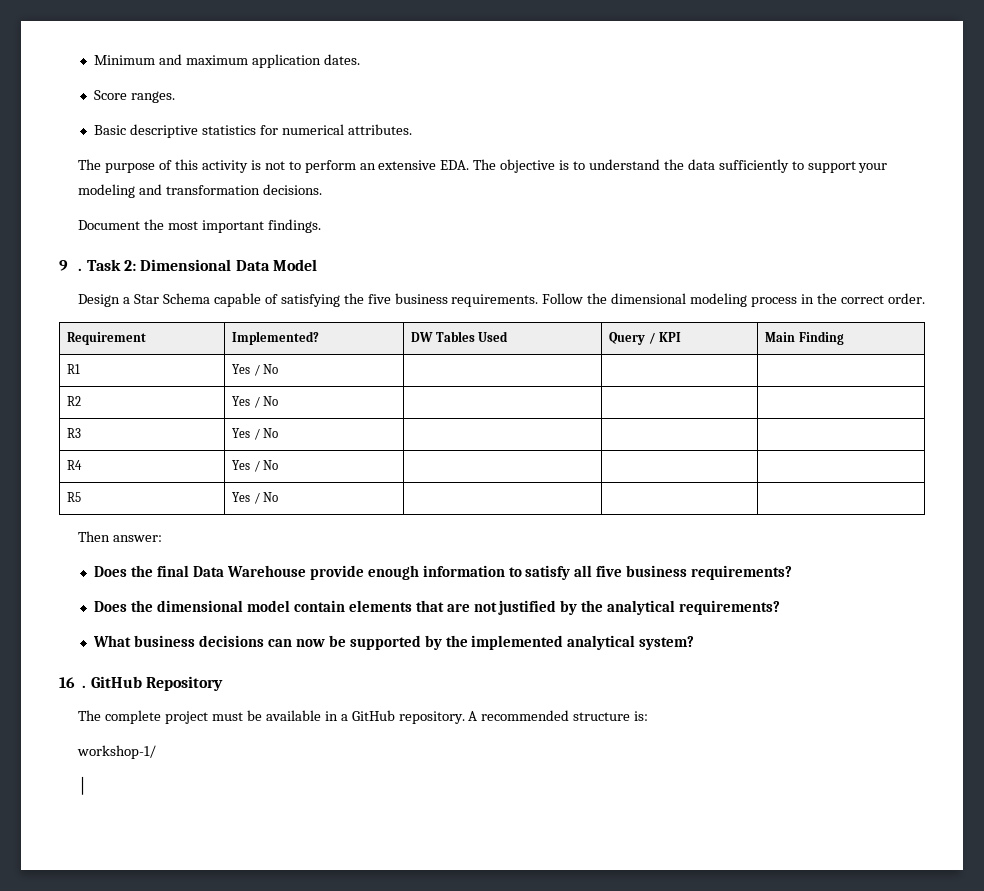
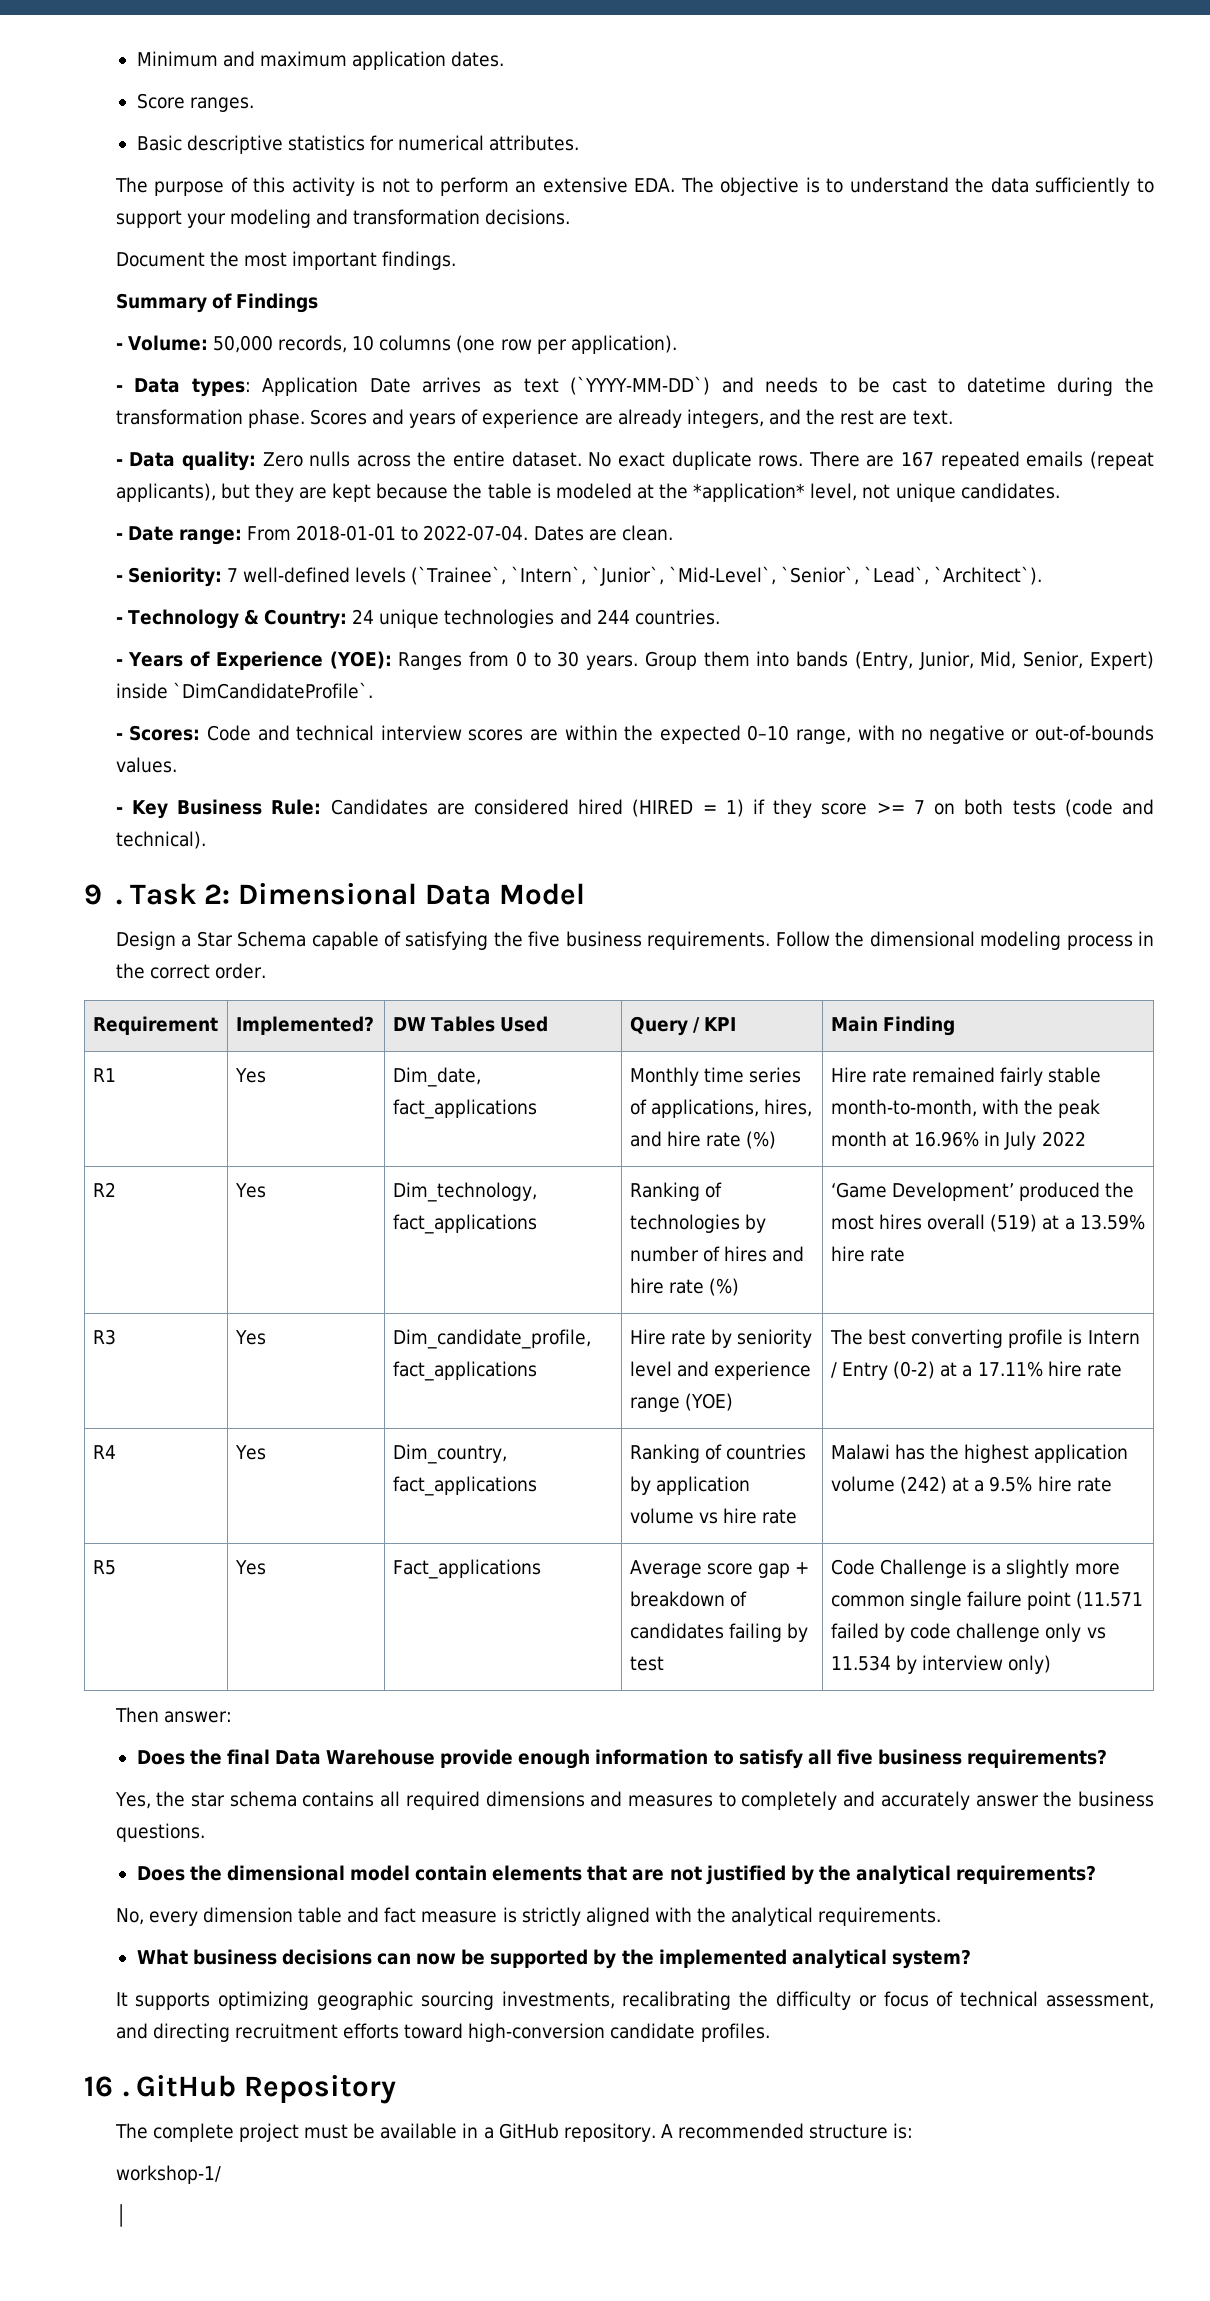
+ Summary of Findings
+ - Volume: 50,000 records, 10 columns (one row per application).
+ - Data types: Application Date arrives as text (`YYYY-MM-DD`) and needs to be cast to datetime during the transformation phase. Scores and years of experience are already integers, and the rest are text.
+ - Data quality: Zero nulls across the entire dataset. No exact duplicate rows. There are 167 repeated emails (repeat applicants), but they are kept because the table is modeled at the *application* level, not unique candidates.
+ - Date range: From 2018-01-01 to 2022-07-04. Dates are clean.
+ - Seniority: 7 well-defined levels (`Trainee`, `Intern`, `Junior`, `Mid-Level`, `Senior`, `Lead`, `Architect`).
+ - Technology & Country: 24 unique technologies and 244 countries.
+ - Years of Experience (YOE): Ranges from 0 to 30 years. Group them into bands (Entry, Junior, Mid, Senior, Expert) inside `DimCandidateProfile`.
+ - Scores: Code and technical interview scores are within the expected 0–10 range, with no negative or out-of-bounds values.
+ - Key Business Rule: Candidates are considered hired (HIRED = 1) if they score >= 7 on both tests (code and technical).
- R1 | Yes / No | | |
- R2 | Yes / No | | |
- R3 | Yes / No | | |
- R4 | Yes / No | | |
- R5 | Yes / No | | |
+ R1 | Yes | Dim_date, fact_applications | Monthly time series of applications, hires, and hire rate (%) | Hire rate remained fairly stable month-to-month, with the peak month at 16.96% in July 2022
+ R2 | Yes | Dim_technology, fact_applications | Ranking of technologies by number of hires and hire rate (%) | ‘Game Development’ produced the most hires overall (519) at a 13.59% hire rate
+ R3 | Yes | Dim_candidate_profile, fact_applications | Hire rate by seniority level and experience range (YOE) | The best converting profile is Intern / Entry (0-2) at a 17.11% hire rate
+ R4 | Yes | Dim_country, fact_applications | Ranking of countries by application volume vs hire rate | Malawi has the highest application volume (242) at a 9.5% hire rate
+ R5 | Yes | Fact_applications | Average score gap + breakdown of candidates failing by test | Code Challenge is a slightly more common single failure point (11.571 failed by code challenge only vs 11.534 by interview only)
+ Yes, the star schema contains all required dimensions and measures to completely and accurately answer the business questions.
+ No, every dimension table and fact measure is strictly aligned with the analytical requirements.
+ It supports optimizing geographic sourcing investments, recalibrating the difficulty or focus of technical assessment, and directing recruitment efforts toward high-conversion candidate profiles.

